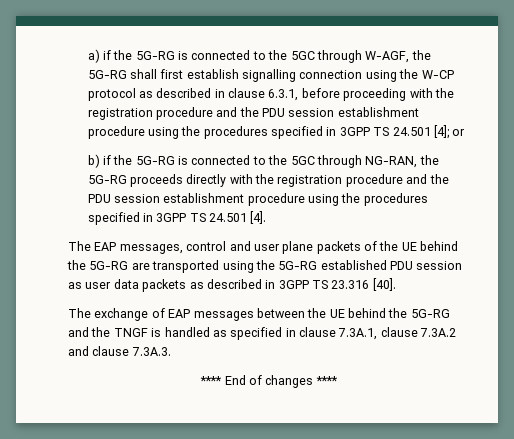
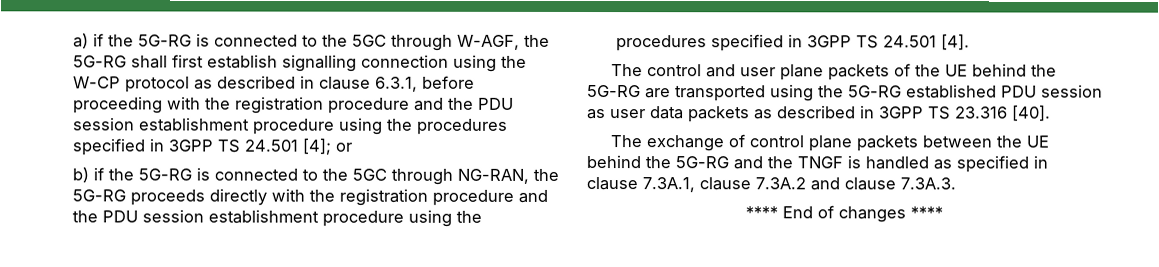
- The EAP messages, control and user plane packets of the UE behind the 5G-RG are transported using the 5G-RG established PDU session as user data packets as described in 3GPP TS 23.316 [40].
+ The control and user plane packets of the UE behind the 5G-RG are transported using the 5G-RG established PDU session as user data packets as described in 3GPP TS 23.316 [40].
- The exchange of EAP messages between the UE behind the 5G-RG and the TNGF is handled as specified in clause 7.3A.1, clause 7.3A.2 and clause 7.3A.3.
+ The exchange of control plane packets between the UE behind the 5G-RG and the TNGF is handled as specified in clause 7.3A.1, clause 7.3A.2 and clause 7.3A.3.

